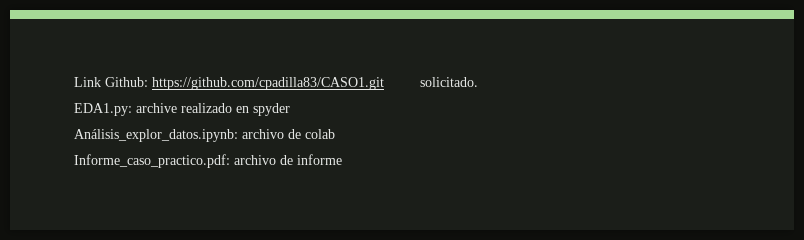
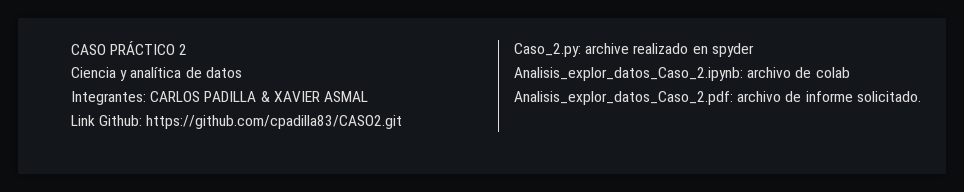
- Link Github: https://github.com/cpadilla83/CASO1.git
- EDA1.py: archive realizado en spyder
+ CASO PRÁCTICO 2
+ Ciencia y analítica de datos
+ Integrantes: CARLOS PADILLA & XAVIER ASMAL
+ Link Github: https://github.com/cpadilla83/CASO2.git
+ Caso_2.py: archive realizado en spyder
- Análisis_explor_datos.ipynb: archivo de colab
+ Analisis_explor_datos_Caso_2.ipynb: archivo de colab
- Informe_caso_practico.pdf: archivo de informe solicitado.
+ Analisis_explor_datos_Caso_2.pdf: archivo de informe solicitado.

